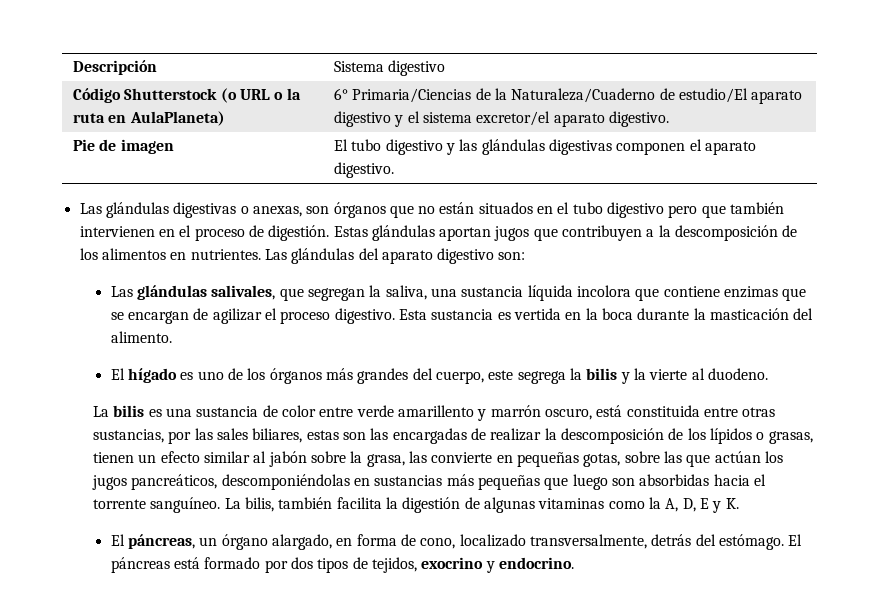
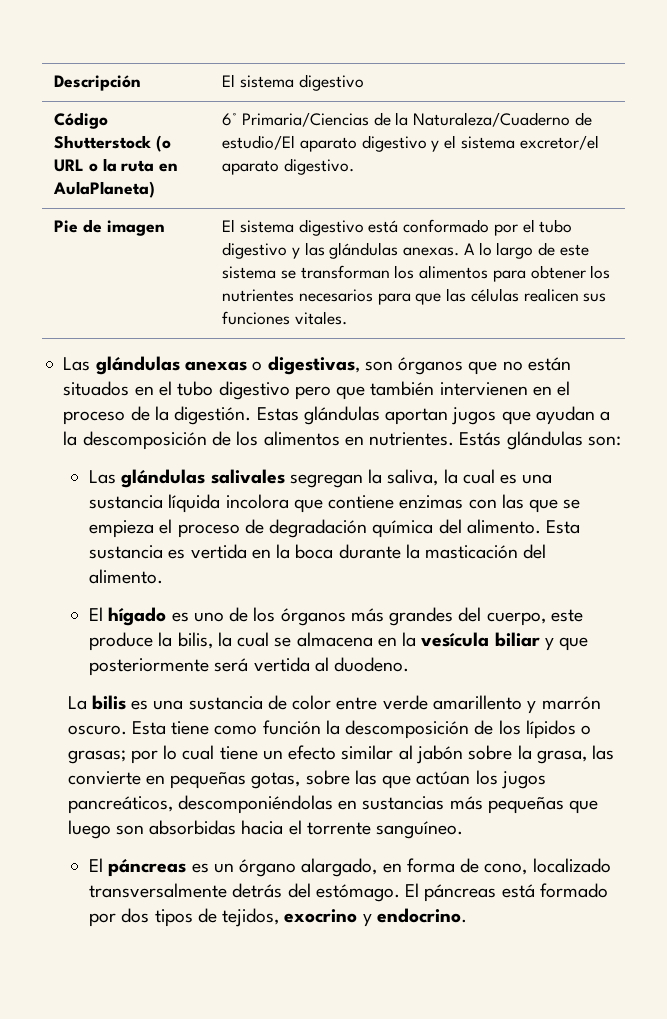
- Descripción | Sistema digestivo
+ Descripción | El sistema digestivo
- Pie de imagen | El tubo digestivo y las glándulas digestivas componen el aparato digestivo.
- Las glándulas digestivas o anexas, son órganos que no están situados en el tubo digestivo pero que también intervienen en el proceso de digestión.
+ Pie de imagen | El sistema digestivo está conformado por el tubo digestivo y las glándulas anexas. A lo largo de este sistema se transforman los alimentos para obtener los nutrientes necesarios para que las células realicen sus funciones vitales.
+ Las glándulas anexas o digestivas, son órganos que no están situados en el tubo digestivo pero que también intervienen en el proceso de la digestión.
- Estas glándulas aportan jugos que contribuyen a la descomposición de los alimentos en nutrientes.
+ Estas glándulas aportan jugos que ayudan a la descomposición de los alimentos en nutrientes.
- Las glándulas del aparato digestivo son:
+ Estás glándulas son:
- Las glándulas salivales, que segregan la saliva, una sustancia líquida incolora que contiene enzimas que se encargan de agilizar el proceso digestivo.
+ Las glándulas salivales segregan la saliva, la cual es una sustancia líquida incolora que contiene enzimas con las que se empieza el proceso de degradación química del alimento.
- El hígado es uno de los órganos más grandes del cuerpo, este segrega la bilis y la vierte al duodeno.
+ El hígado es uno de los órganos más grandes del cuerpo, este produce la bilis, la cual se almacena en la vesícula biliar y que posteriormente será vertida al duodeno.
- La bilis es una sustancia de color entre verde amarillento y marrón oscuro, está constituida entre otras sustancias, por las sales biliares, estas son las encargadas de realizar la descomposición de los lípidos o grasas, tienen un efecto similar al jabón sobre la grasa, las convierte en pequeñas gotas, sobre las que actúan los jugos pancreáticos, descomponiéndolas en sustancias más pequeñas que luego son absorbidas hacia el torrente sanguíneo. La bilis, también facilita la digestión de algunas vitaminas como la A, D, E y K.
- El páncreas, un órgano alargado, en forma de cono, localizado transversalmente, detrás del estómago.
+ La bilis es una sustancia de color entre verde amarillento y marrón oscuro. Esta tiene como función la descomposición de los lípidos o grasas; por lo cual tiene un efecto similar al jabón sobre la grasa, las convierte en pequeñas gotas, sobre las que actúan los jugos pancreáticos, descomponiéndolas en sustancias más pequeñas que luego son absorbidas hacia el torrente sanguíneo.
+ El páncreas es un órgano alargado, en forma de cono, localizado transversalmente detrás del estómago.

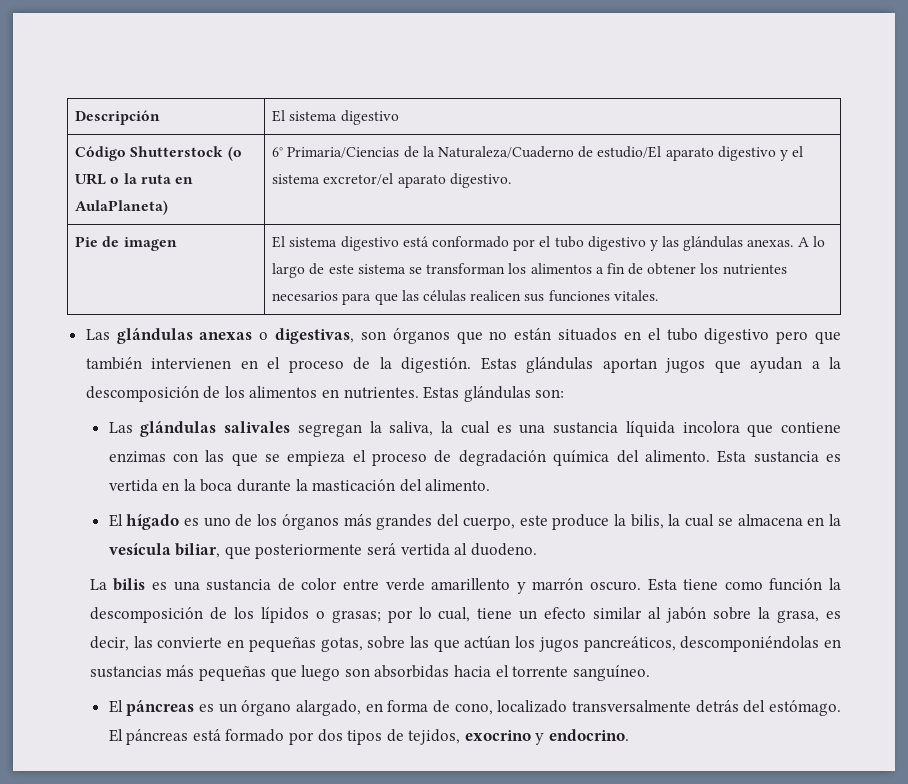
- A lo largo de este sistema se transforman los alimentos para obtener los nutrientes necesarios para que las células realicen sus funciones vitales.
+ A lo largo de este sistema se transforman los alimentos a fin de obtener los nutrientes necesarios para que las células realicen sus funciones vitales.
- Estás glándulas son:
+ Estas glándulas son:
- El hígado es uno de los órganos más grandes del cuerpo, este produce la bilis, la cual se almacena en la vesícula biliar y que posteriormente será vertida al duodeno.
+ El hígado es uno de los órganos más grandes del cuerpo, este produce la bilis, la cual se almacena en la vesícula biliar, que posteriormente será vertida al duodeno.
- Esta tiene como función la descomposición de los lípidos o grasas; por lo cual tiene un efecto similar al jabón sobre la grasa, las convierte en pequeñas gotas, sobre las que actúan los jugos pancreáticos, descomponiéndolas en sustancias más pequeñas que luego son absorbidas hacia el torrente sanguíneo.
+ Esta tiene como función la descomposición de los lípidos o grasas; por lo cual, tiene un efecto similar al jabón sobre la grasa, es decir, las convierte en pequeñas gotas, sobre las que actúan los jugos pancreáticos, descomponiéndolas en sustancias más pequeñas que luego son absorbidas hacia el torrente sanguíneo.

